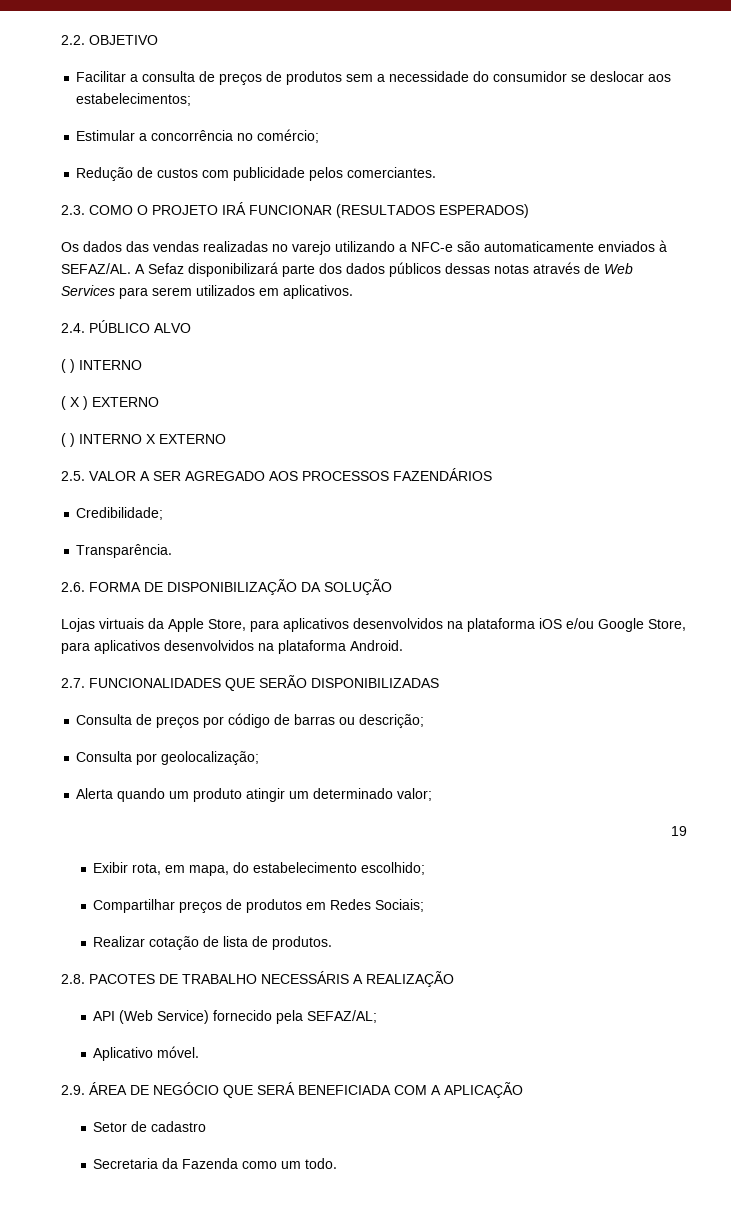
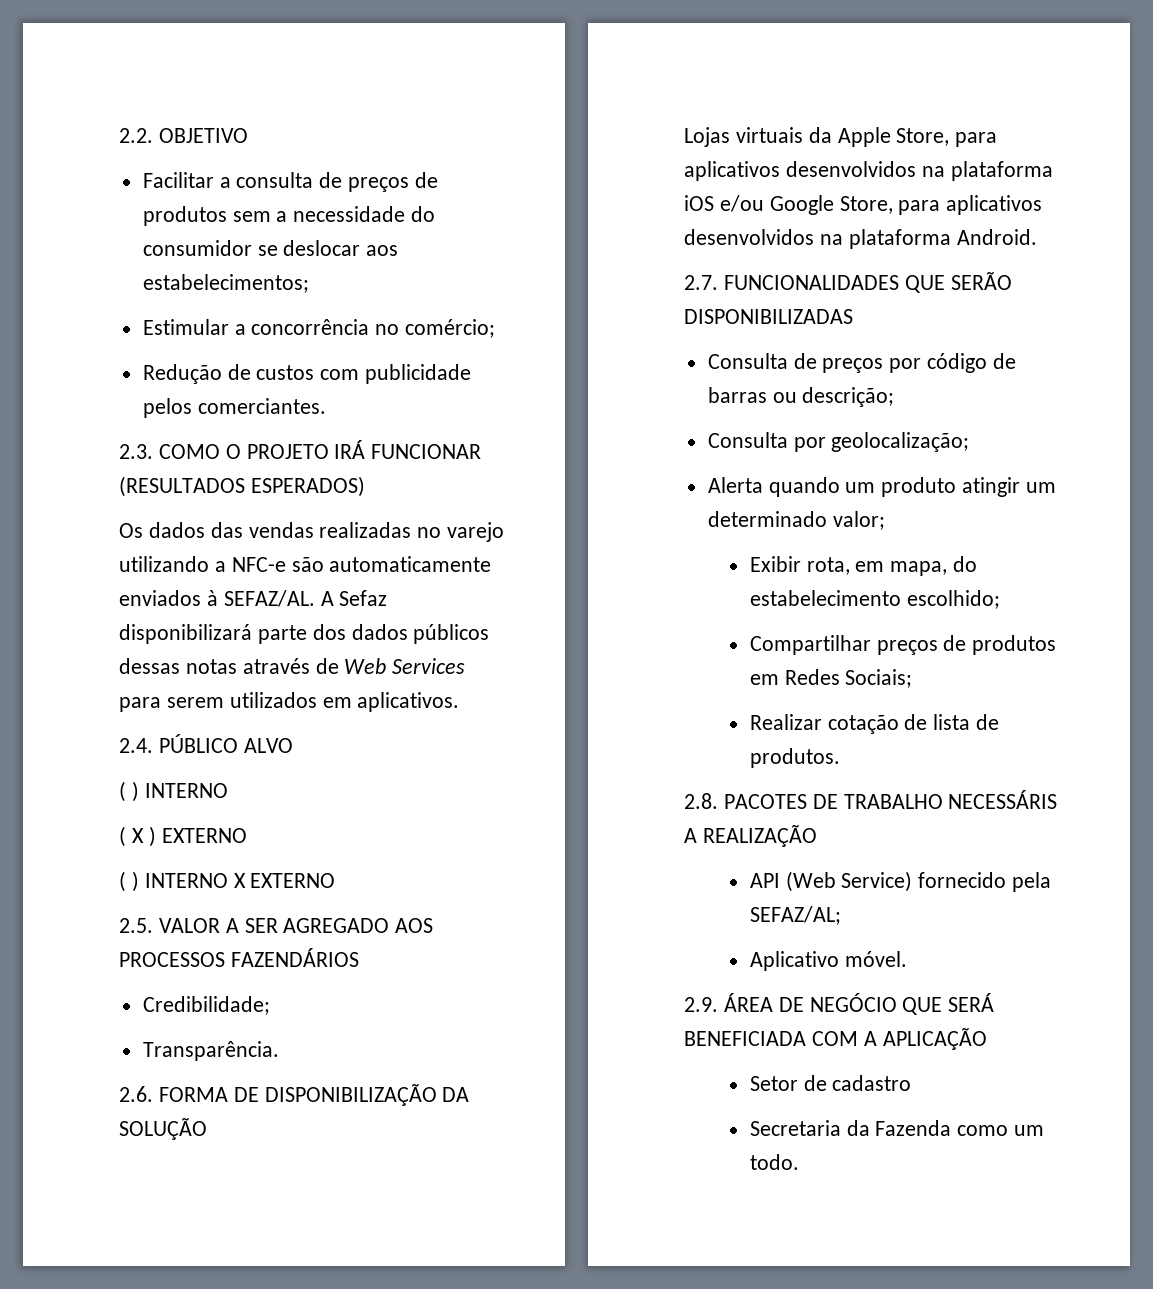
- 19

